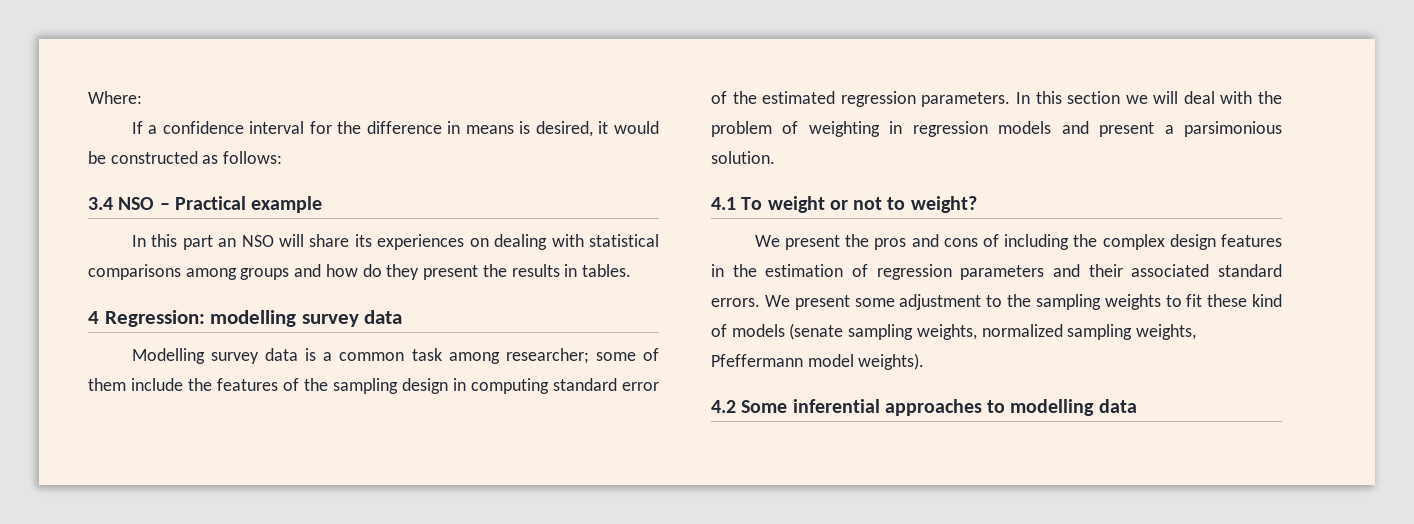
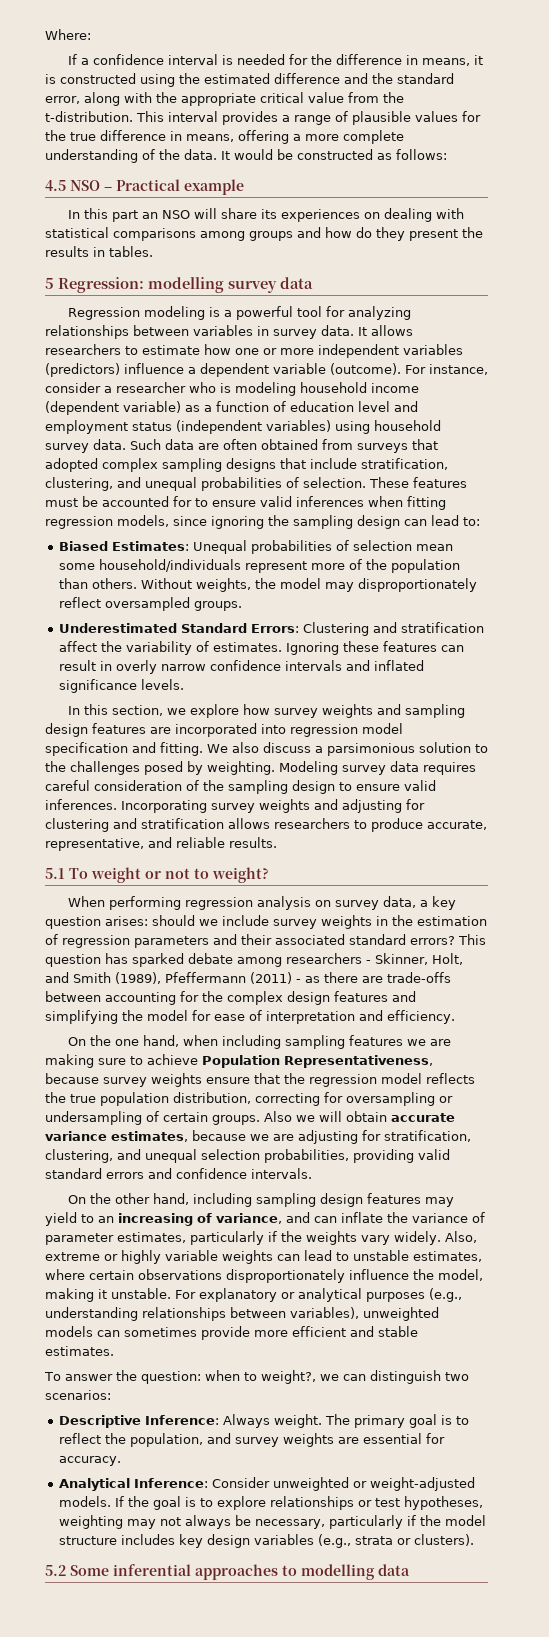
- If a confidence interval for the difference in means is desired, it would be constructed as follows:
+ If a confidence interval is needed for the difference in means, it is constructed using the estimated difference and the standard error, along with the appropriate critical value from the t-distribution. This interval provides a range of plausible values for the true difference in means, offering a more complete understanding of the data. It would be constructed as follows:
- 3.4 NSO – Practical example
+ 4.5 NSO – Practical example
- 4 Regression: modelling survey data
+ 5 Regression: modelling survey data
- Modelling survey data is a common task among researcher; some of them include the features of the sampling design in computing standard error of the estimated regression parameters. In this section we will deal with the problem of weighting in regression models and present a parsimonious solution.
- 4.1 To weight or not to weight?
+ Regression modeling is a powerful tool for analyzing relationships between variables in survey data. It allows researchers to estimate how one or more independent variables (predictors) influence a dependent variable (outcome). For instance, consider a researcher who is modeling household income (dependent variable) as a function of education level and employment status (independent variables) using household survey data. Such data are often obtained from surveys that adopted complex sampling designs that include stratification, clustering, and unequal probabilities of selection. These features must be accounted for to ensure valid inferences when fitting regression models, since ignoring the sampling design can lead to:
+ Biased Estimates: Unequal probabilities of selection mean some household/individuals represent more of the population than others. Without weights, the model may disproportionately reflect oversampled groups.
+ Underestimated Standard Errors: Clustering and stratification affect the variability of estimates. Ignoring these features can result in overly narrow confidence intervals and inflated significance levels.
+ In this section, we explore how survey weights and sampling design features are incorporated into regression model specification and fitting. We also discuss a parsimonious solution to the challenges posed by weighting. Modeling survey data requires careful consideration of the sampling design to ensure valid inferences. Incorporating survey weights and adjusting for clustering and stratification allows researchers to produce accurate, representative, and reliable results.
+ 5.1 To weight or not to weight?
- We present the pros and cons of including the complex design features in the estimation of regression parameters and their associated standard errors. We present some adjustment to the sampling weights to fit these kind of models (senate sampling weights, normalized sampling weights, Pfeffermann model weights).
- 4.2 Some inferential approaches to modelling data
+ When performing regression analysis on survey data, a key question arises: should we include survey weights in the estimation of regression parameters and their associated standard errors? This question has sparked debate among researchers - Skinner, Holt, and Smith (1989), Pfeffermann (2011) - as there are trade-offs between accounting for the complex design features and simplifying the model for ease of interpretation and efficiency.
+ On the one hand, when including sampling features we are making sure to achieve Population Representativeness, because survey weights ensure that the regression model reflects the true population distribution, correcting for oversampling or undersampling of certain groups. Also we will obtain accurate variance estimates, because we are adjusting for stratification, clustering, and unequal selection probabilities, providing valid standard errors and confidence intervals.
+ On the other hand, including sampling design features may yield to an increasing of variance, and can inflate the variance of parameter estimates, particularly if the weights vary widely. Also, extreme or highly variable weights can lead to unstable estimates, where certain observations disproportionately influence the model, making it unstable. For explanatory or analytical purposes (e.g., understanding relationships between variables), unweighted models can sometimes provide more efficient and stable estimates.
+ To answer the question: when to weight?, we can distinguish two scenarios:
+ Descriptive Inference: Always weight. The primary goal is to reflect the population, and survey weights are essential for accuracy.
+ Analytical Inference: Consider unweighted or weight-adjusted models. If the goal is to explore relationships or test hypotheses, weighting may not always be necessary, particularly if the model structure includes key design variables (e.g., strata or clusters).
+ 5.2 Some inferential approaches to modelling data

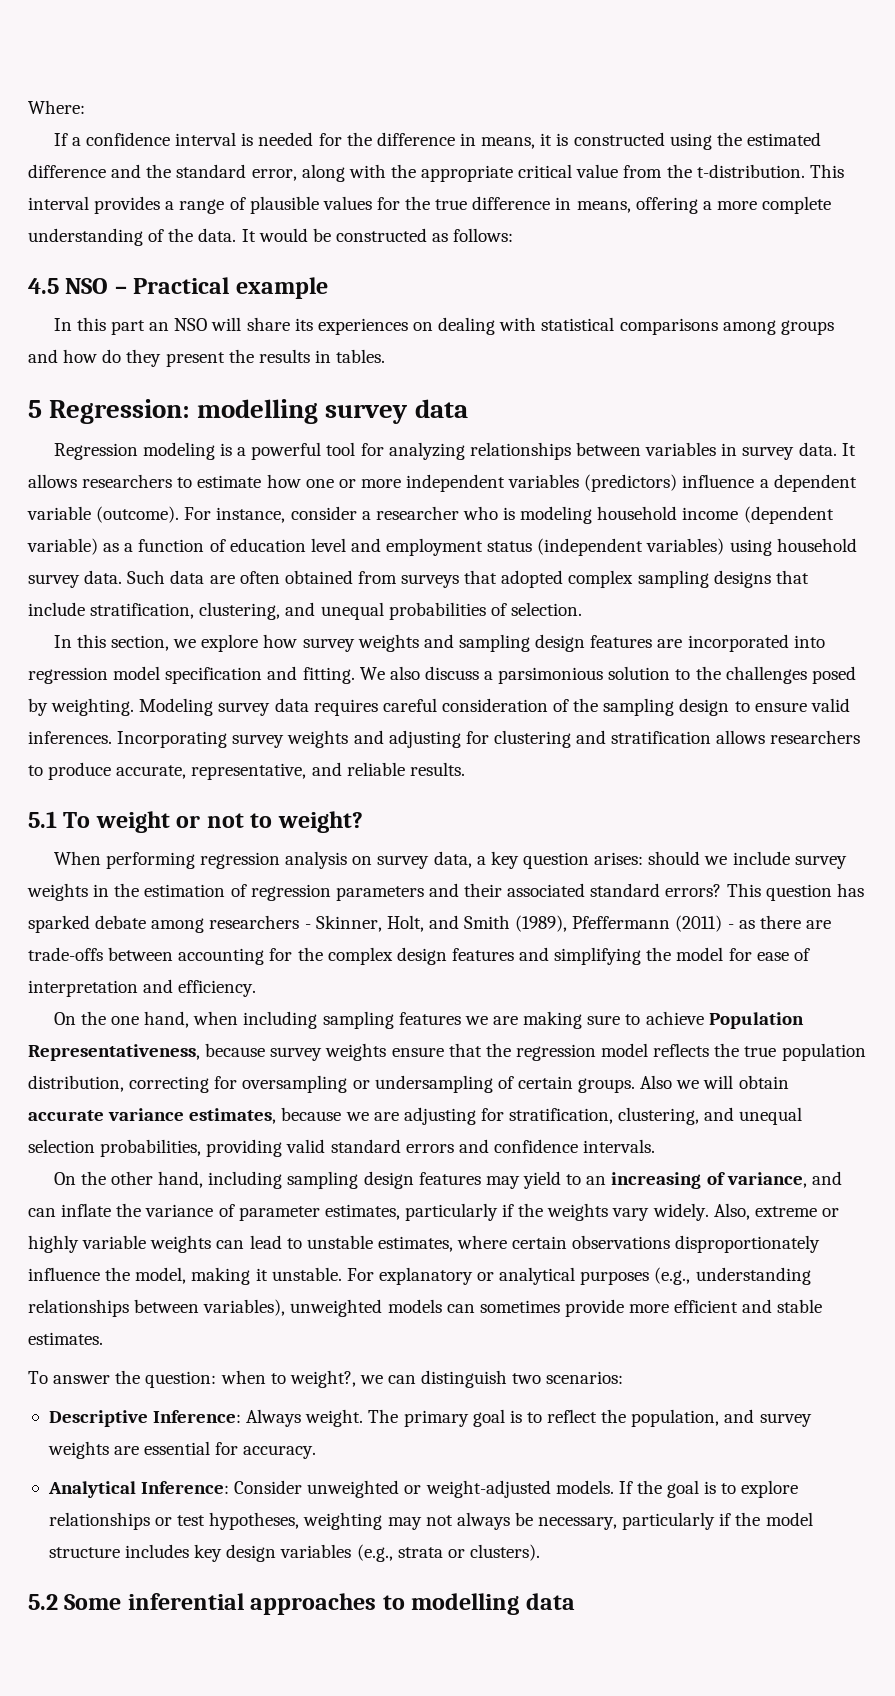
- These features must be accounted for to ensure valid inferences when fitting regression models, since ignoring the sampling design can lead to:
- Biased Estimates: Unequal probabilities of selection mean some household/individuals represent more of the population than others. Without weights, the model may disproportionately reflect oversampled groups.
- Underestimated Standard Errors: Clustering and stratification affect the variability of estimates. Ignoring these features can result in overly narrow confidence intervals and inflated significance levels.

